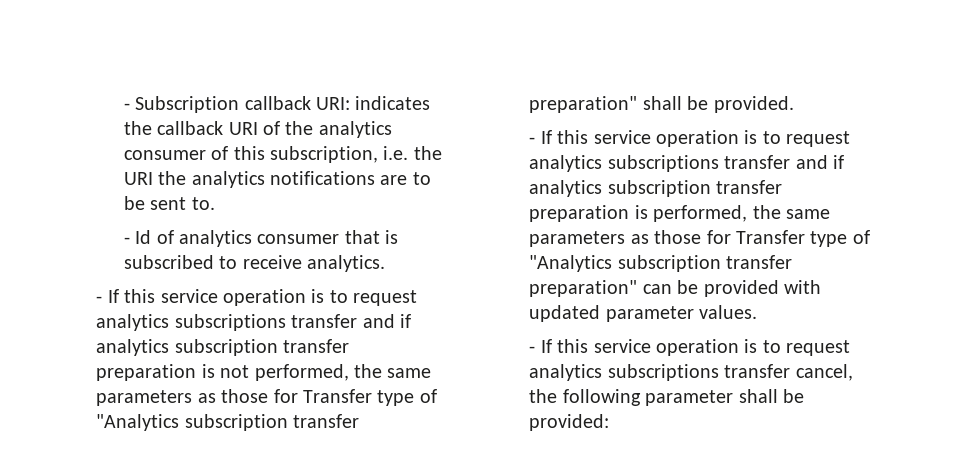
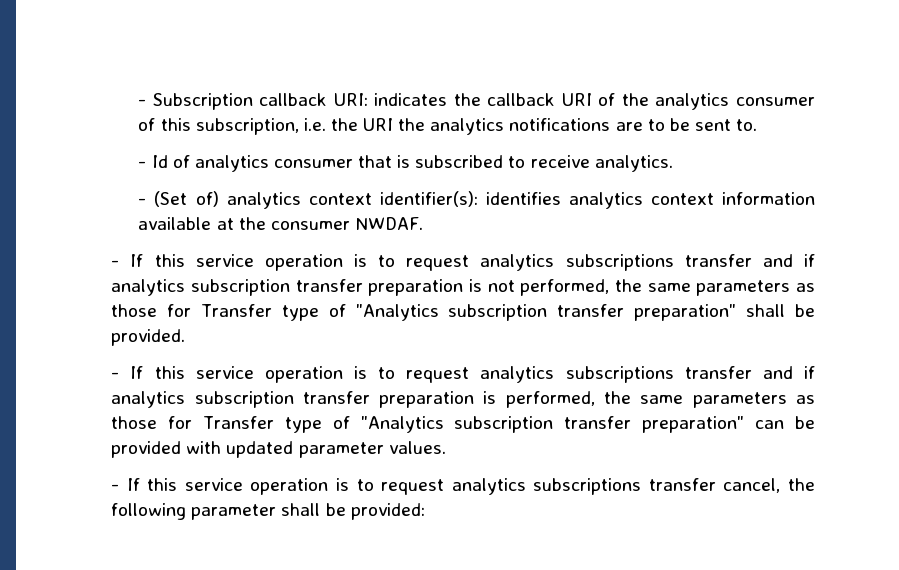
+ - (Set of) analytics context identifier(s): identifies analytics context information available at the consumer NWDAF.

